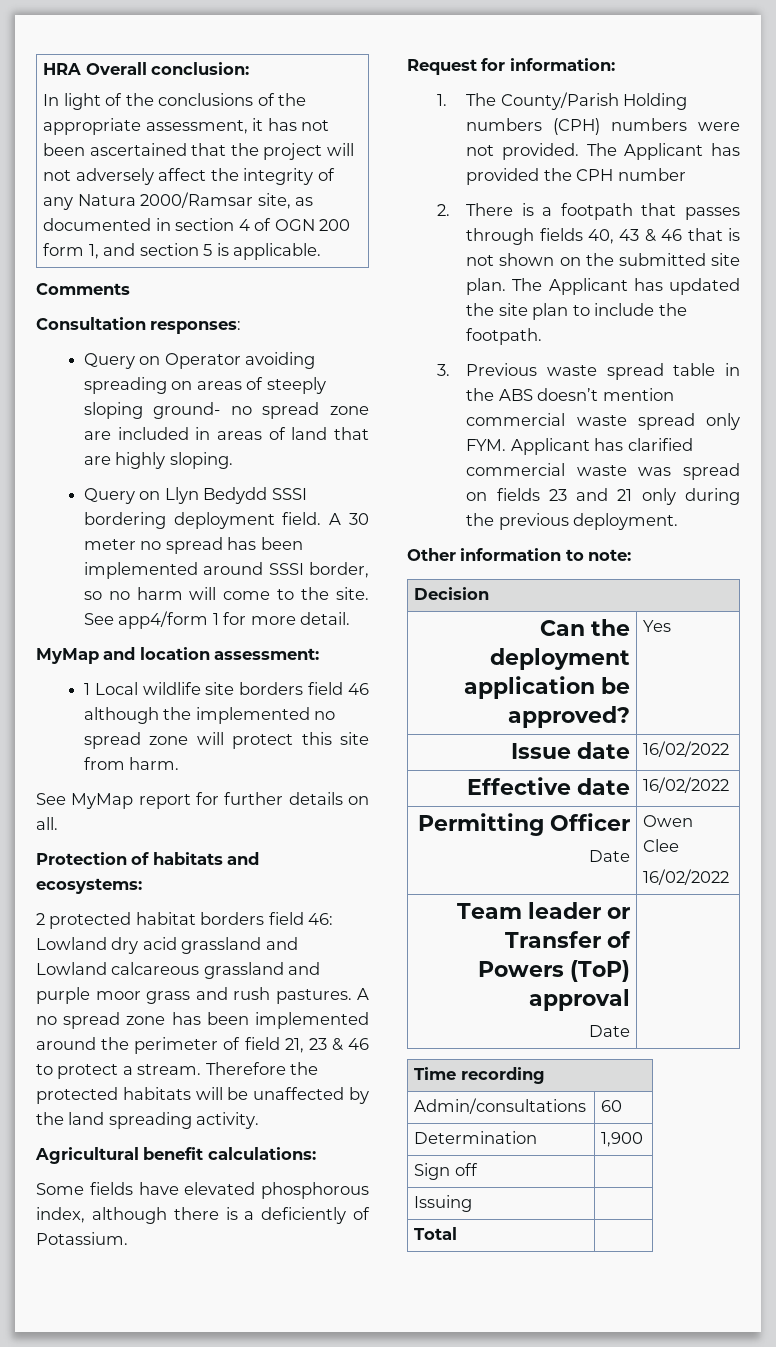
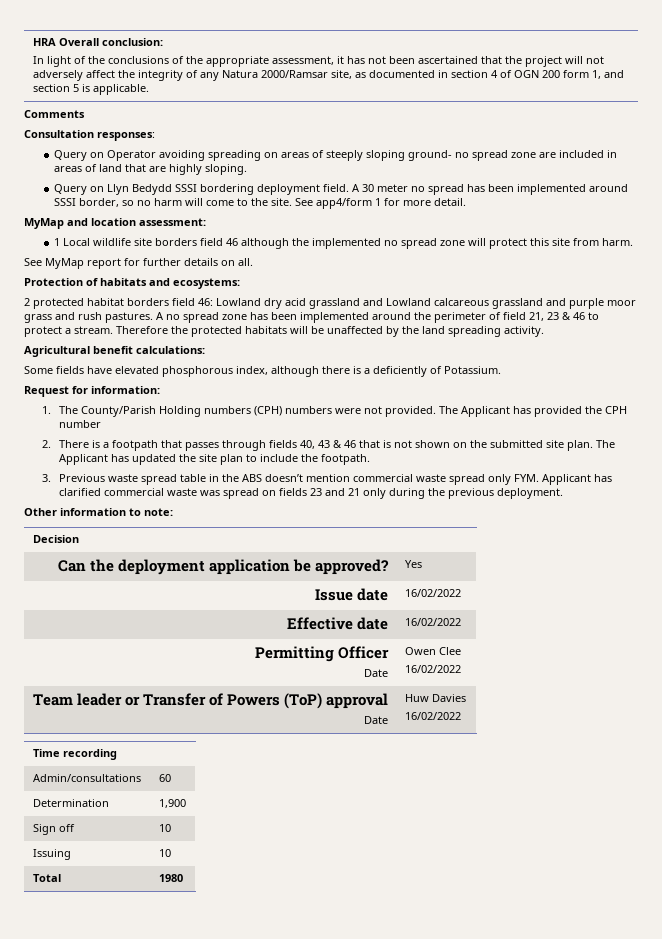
  Team leader or Transfer of Powers (ToP) approval
- Date |
+ Date | Huw Davies
+ 16/02/2022
- Sign off |
+ Sign off | 10
- Issuing |
+ Issuing | 10
- Total |
+ Total | 1980

